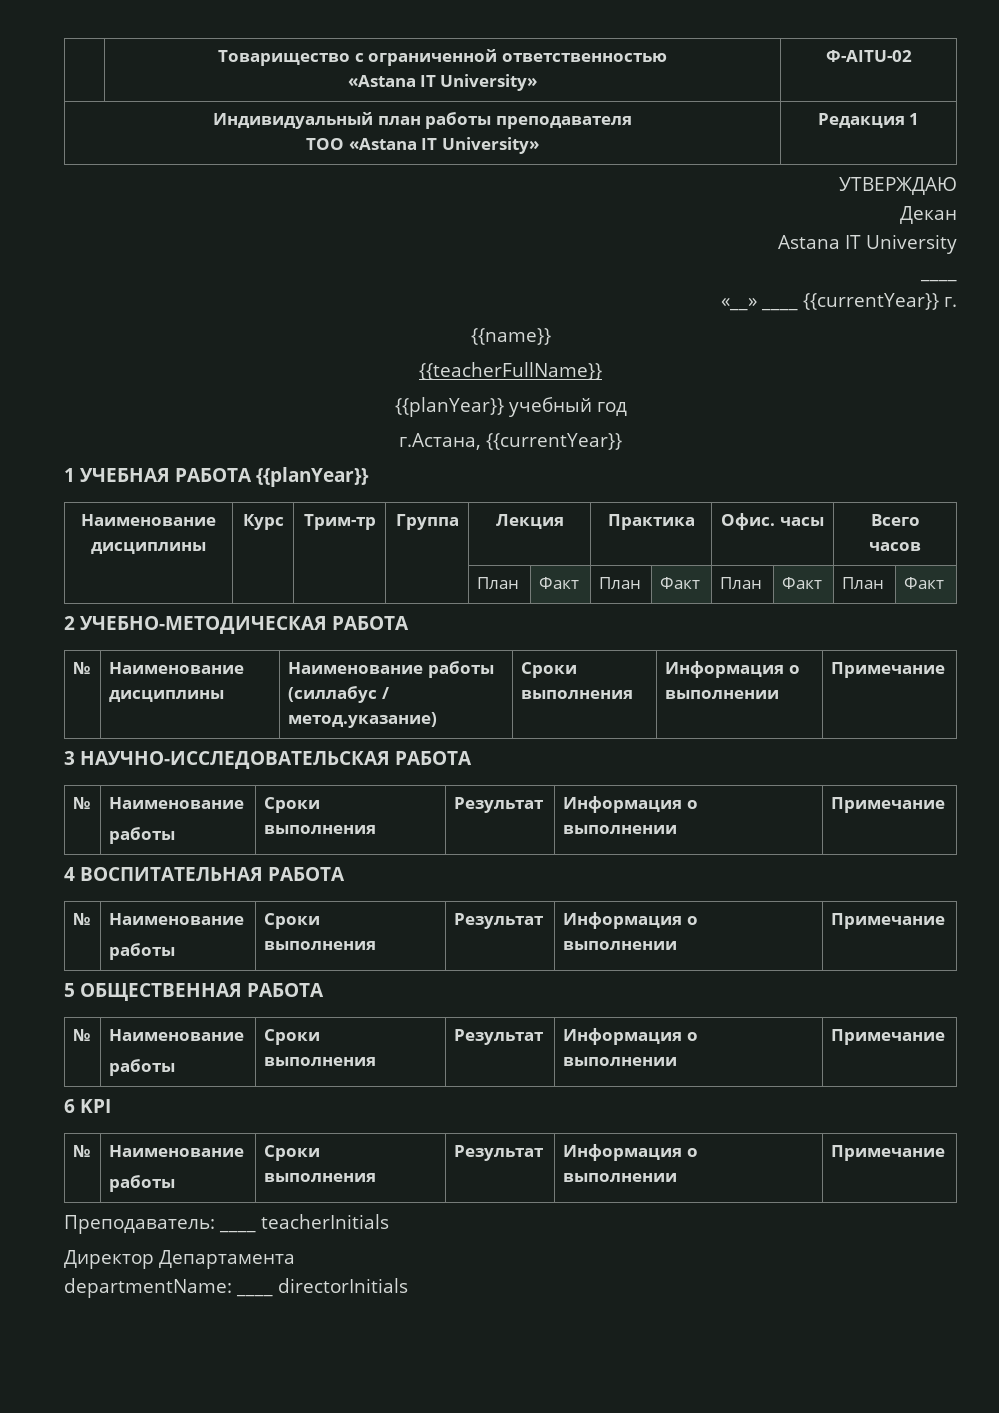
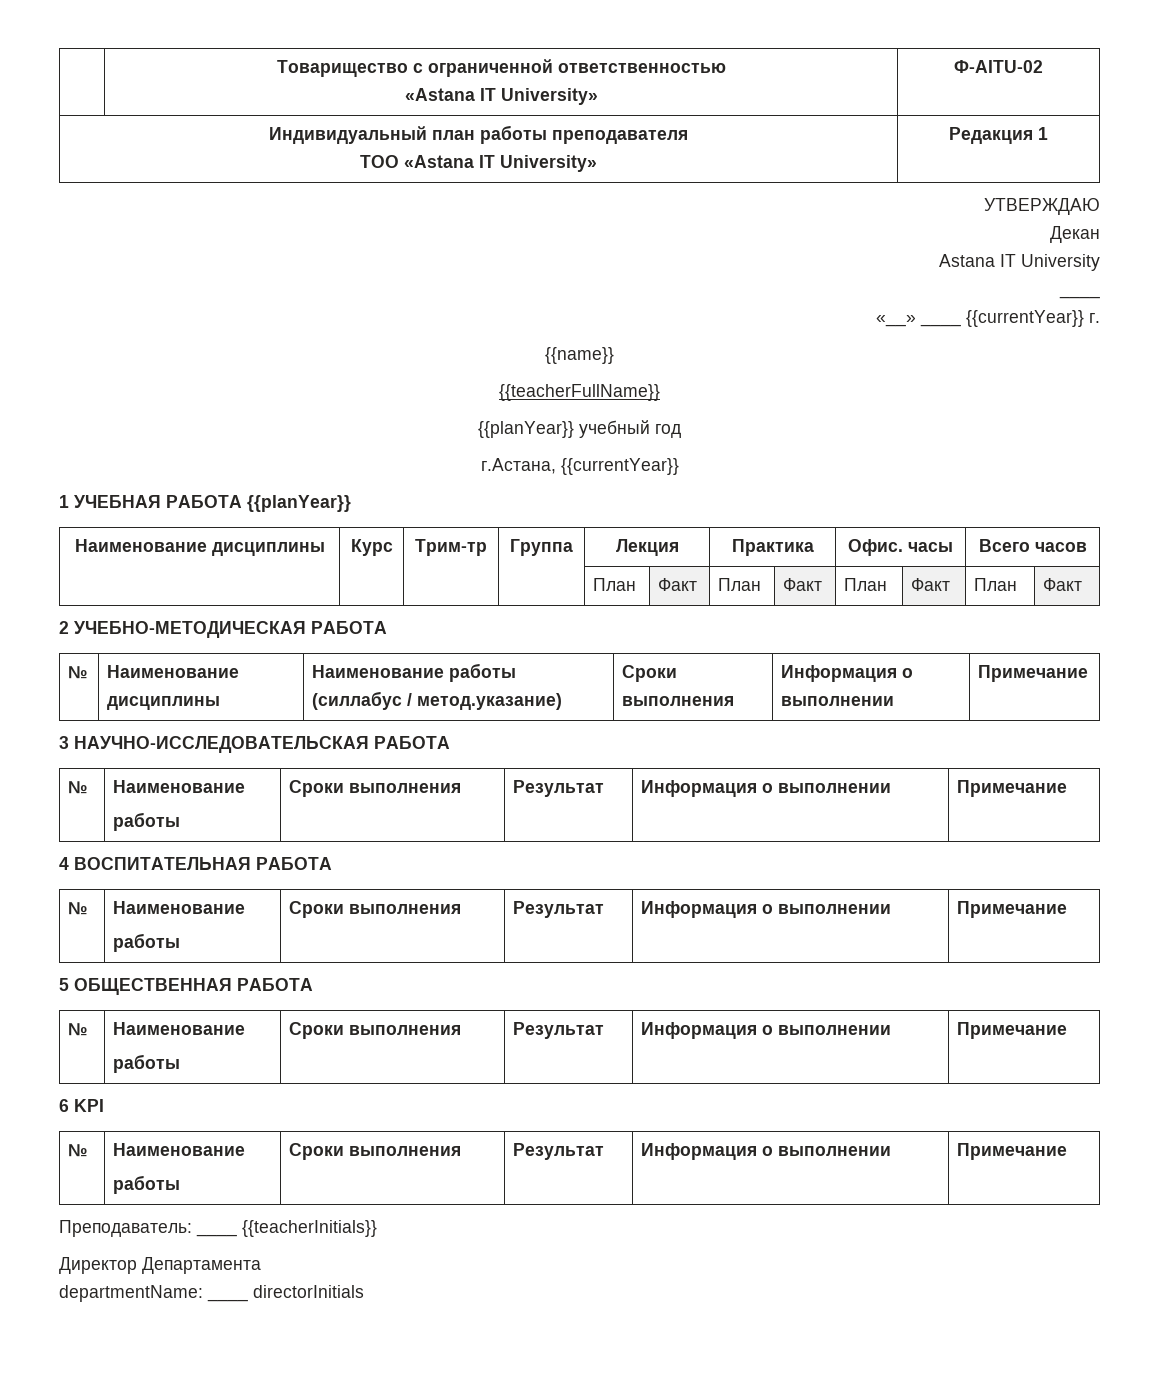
- Преподаватель: ____ teacherInitials
+ Преподаватель: ____ {{teacherInitials}}

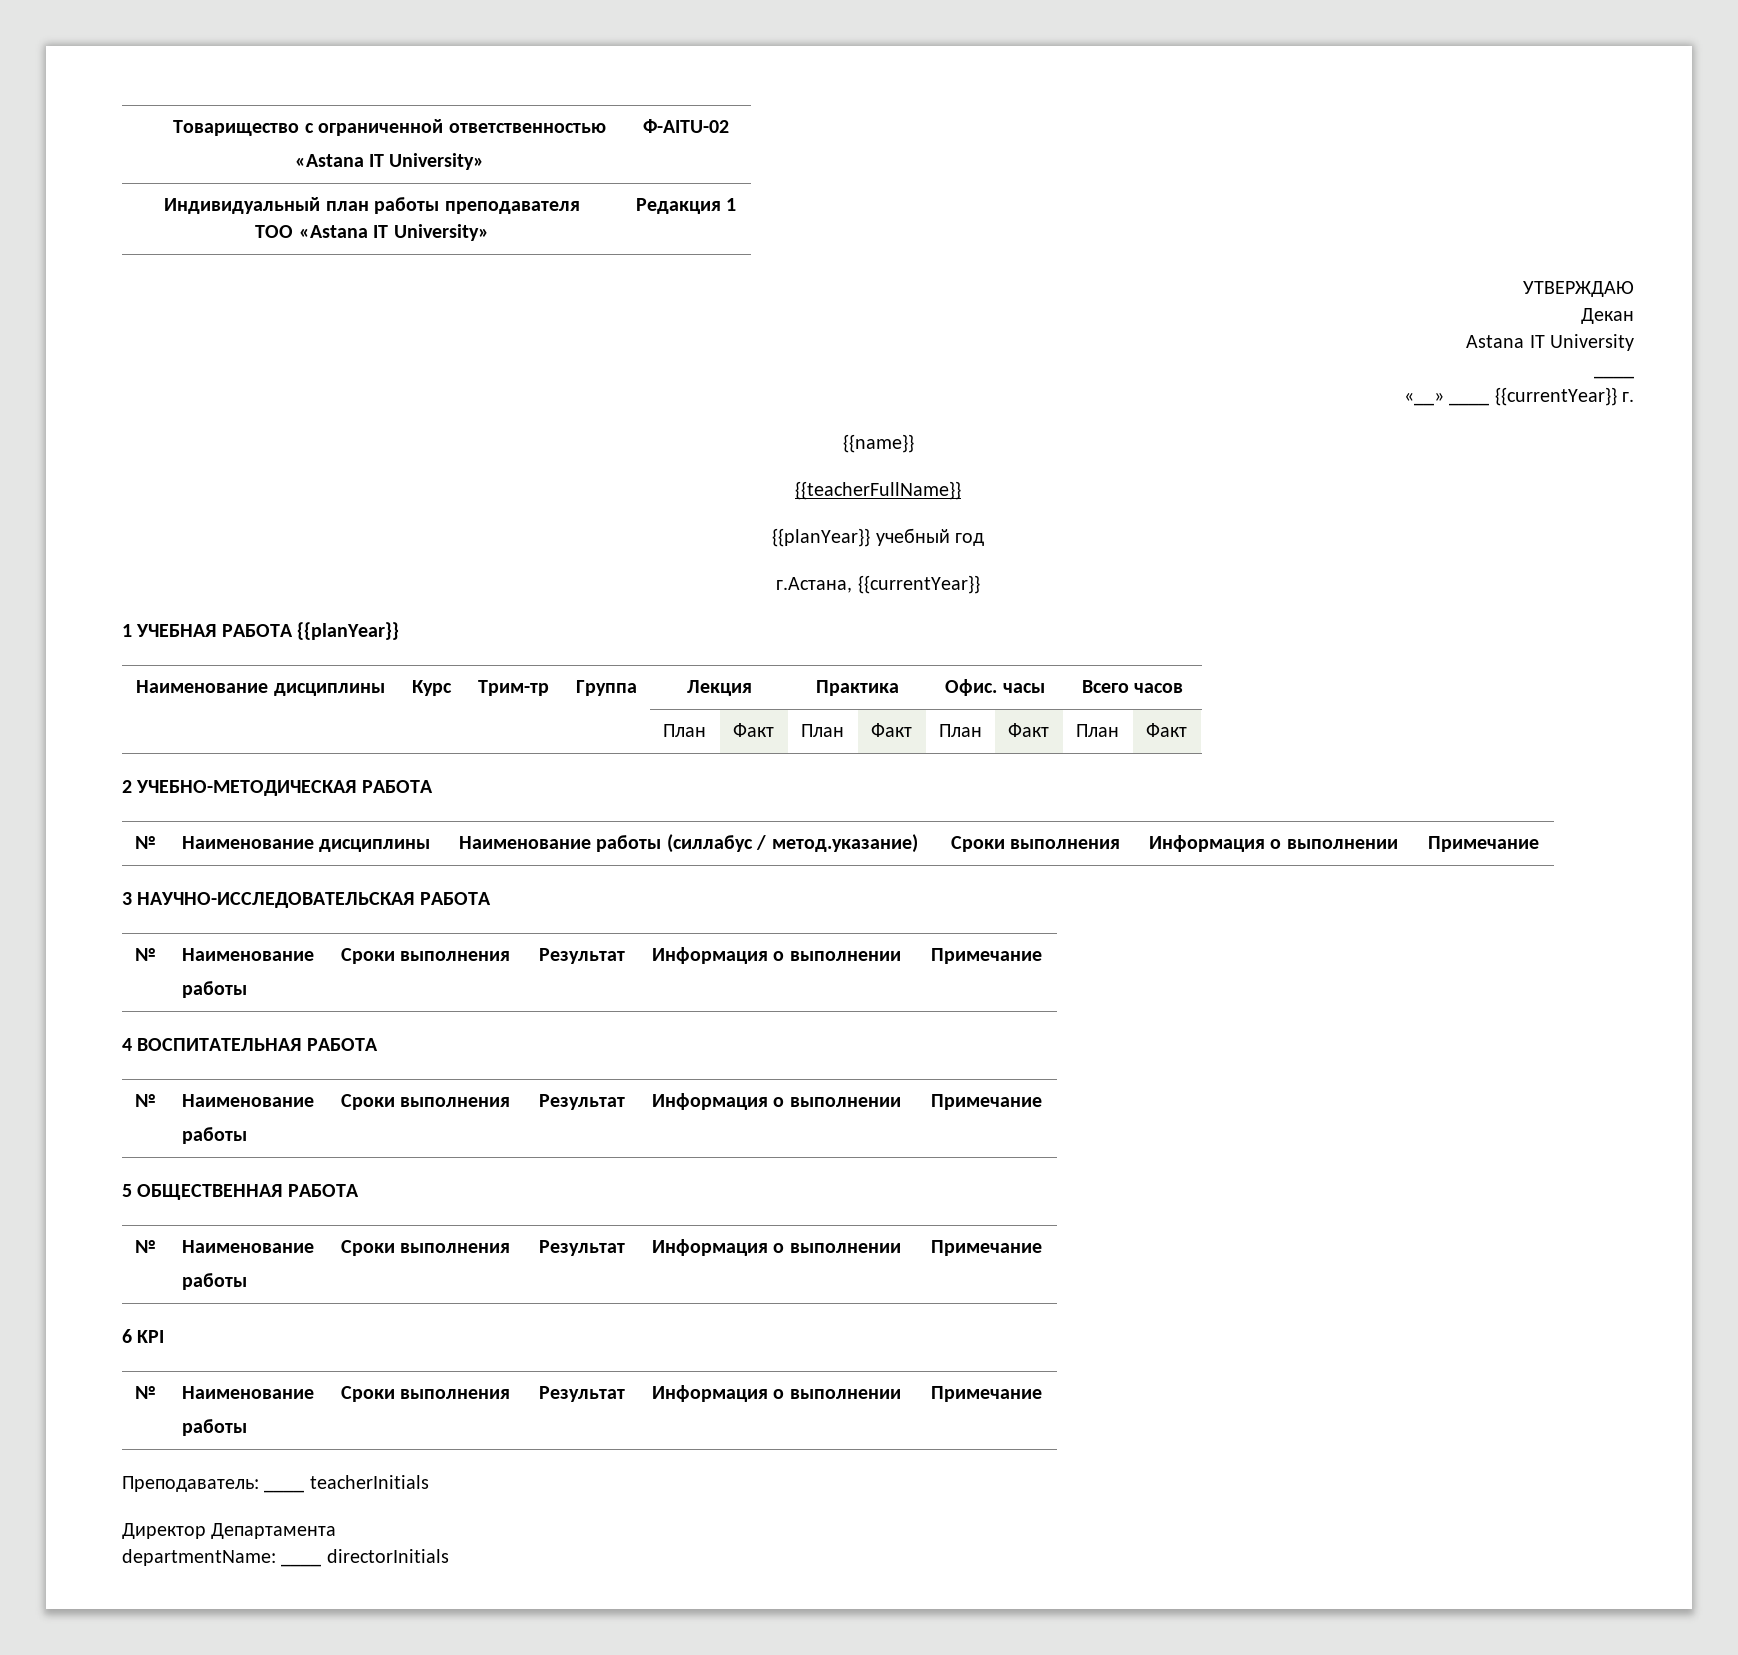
- Преподаватель: ____ {{teacherInitials}}
+ Преподаватель: ____ teacherInitials

